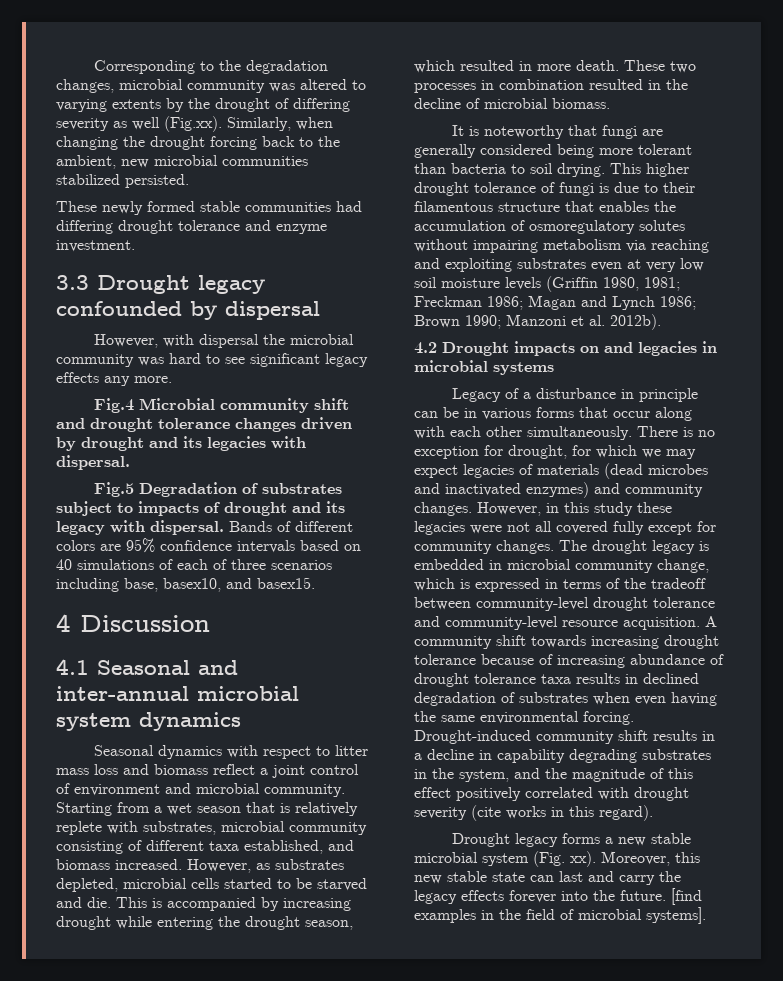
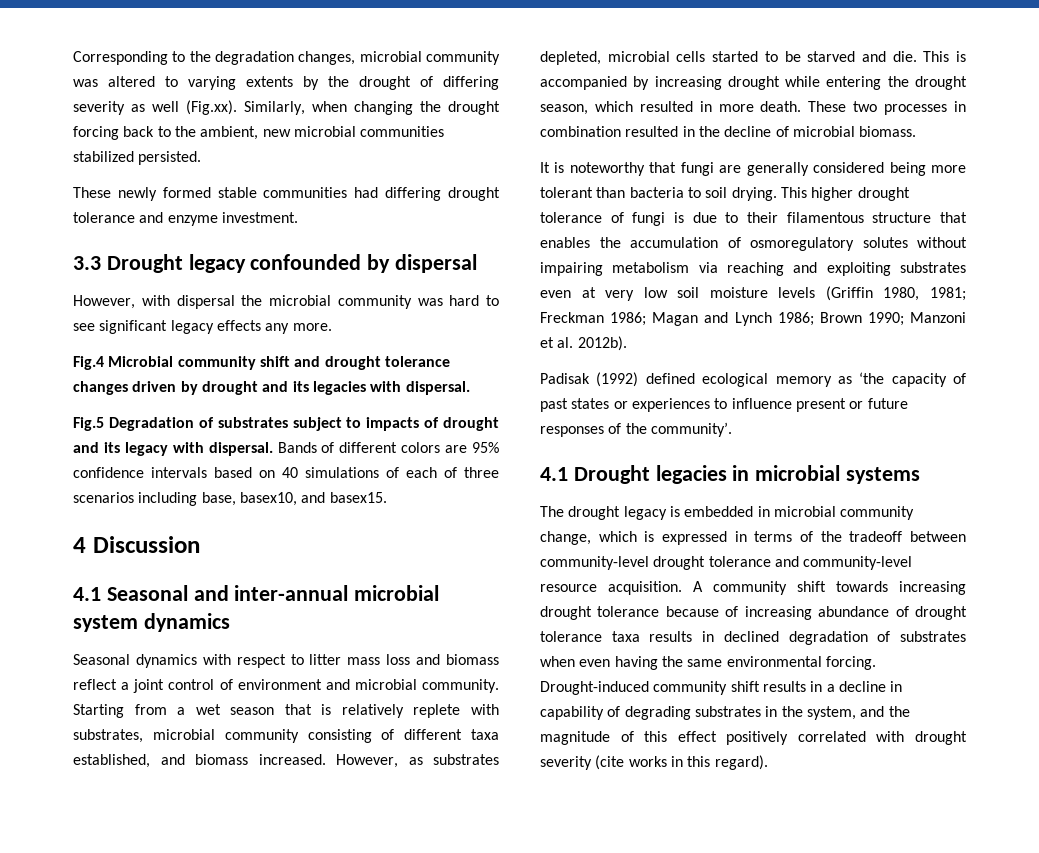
- 4.2 Drought impacts on and legacies in microbial systems
- Legacy of a disturbance in principle can be in various forms that occur along with each other simultaneously. There is no exception for drought, for which we may expect legacies of materials (dead microbes and inactivated enzymes) and community changes. However, in this study these legacies were not all covered fully except for community changes. The drought legacy is embedded in microbial community change, which is expressed in terms of the tradeoff between community-level drought tolerance and community-level resource acquisition.
+ Padisak (1992) defined ecological memory as ‘the capacity of past states or experiences to influence present or future responses of the community’.
+ 4.1 Drought legacies in microbial systems
+ The drought legacy is embedded in microbial community change, which is expressed in terms of the tradeoff between community-level drought tolerance and community-level resource acquisition.
- Drought-induced community shift results in a decline in capability degrading substrates in the system, and the magnitude of this effect positively correlated with drought severity (cite works in this regard).
+ Drought-induced community shift results in a decline in capability of degrading substrates in the system, and the magnitude of this effect positively correlated with drought severity (cite works in this regard).
- Drought legacy forms a new stable microbial system (Fig. xx). Moreover, this new stable state can last and carry the legacy effects forever into the future. [find examples in the field of microbial systems].

